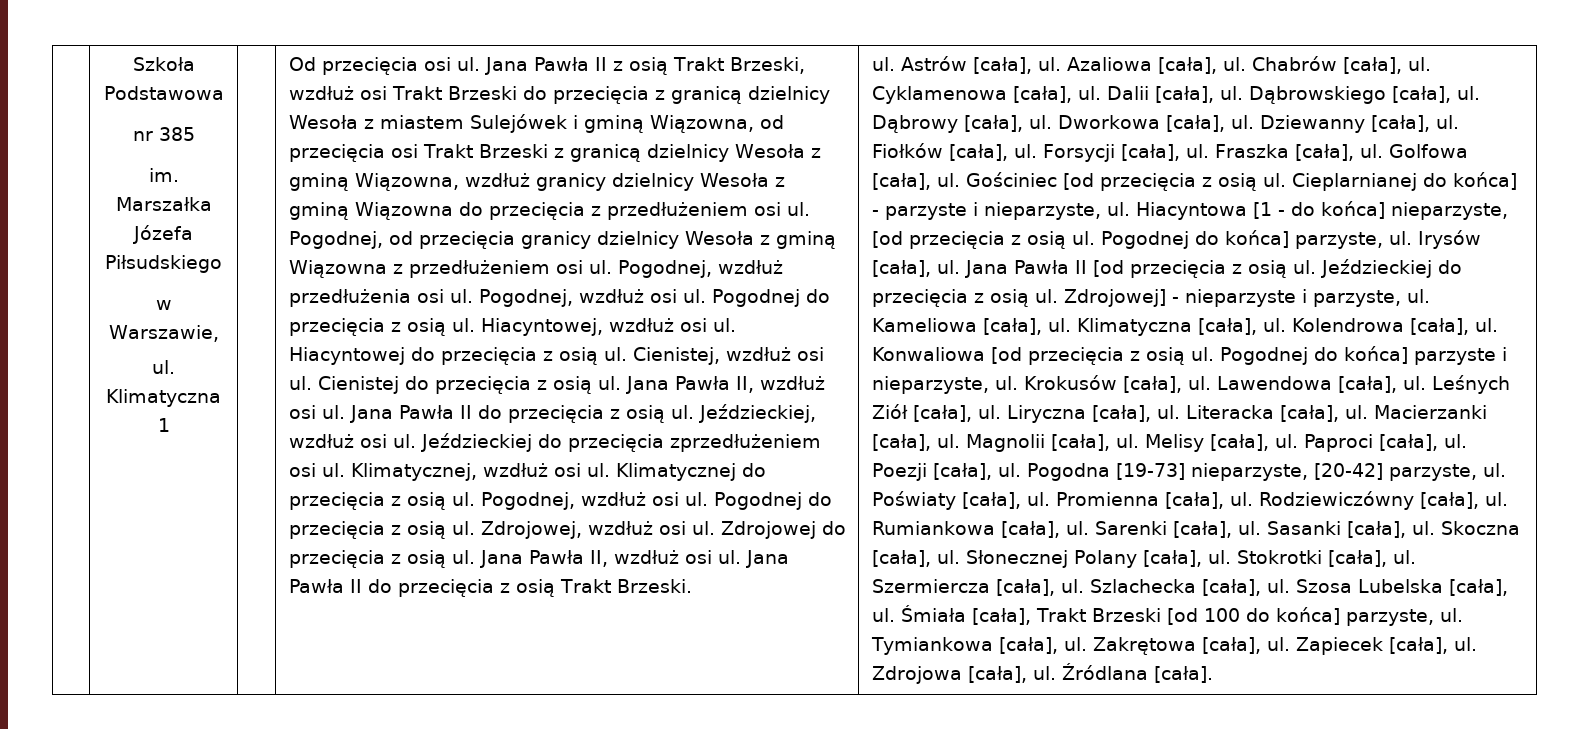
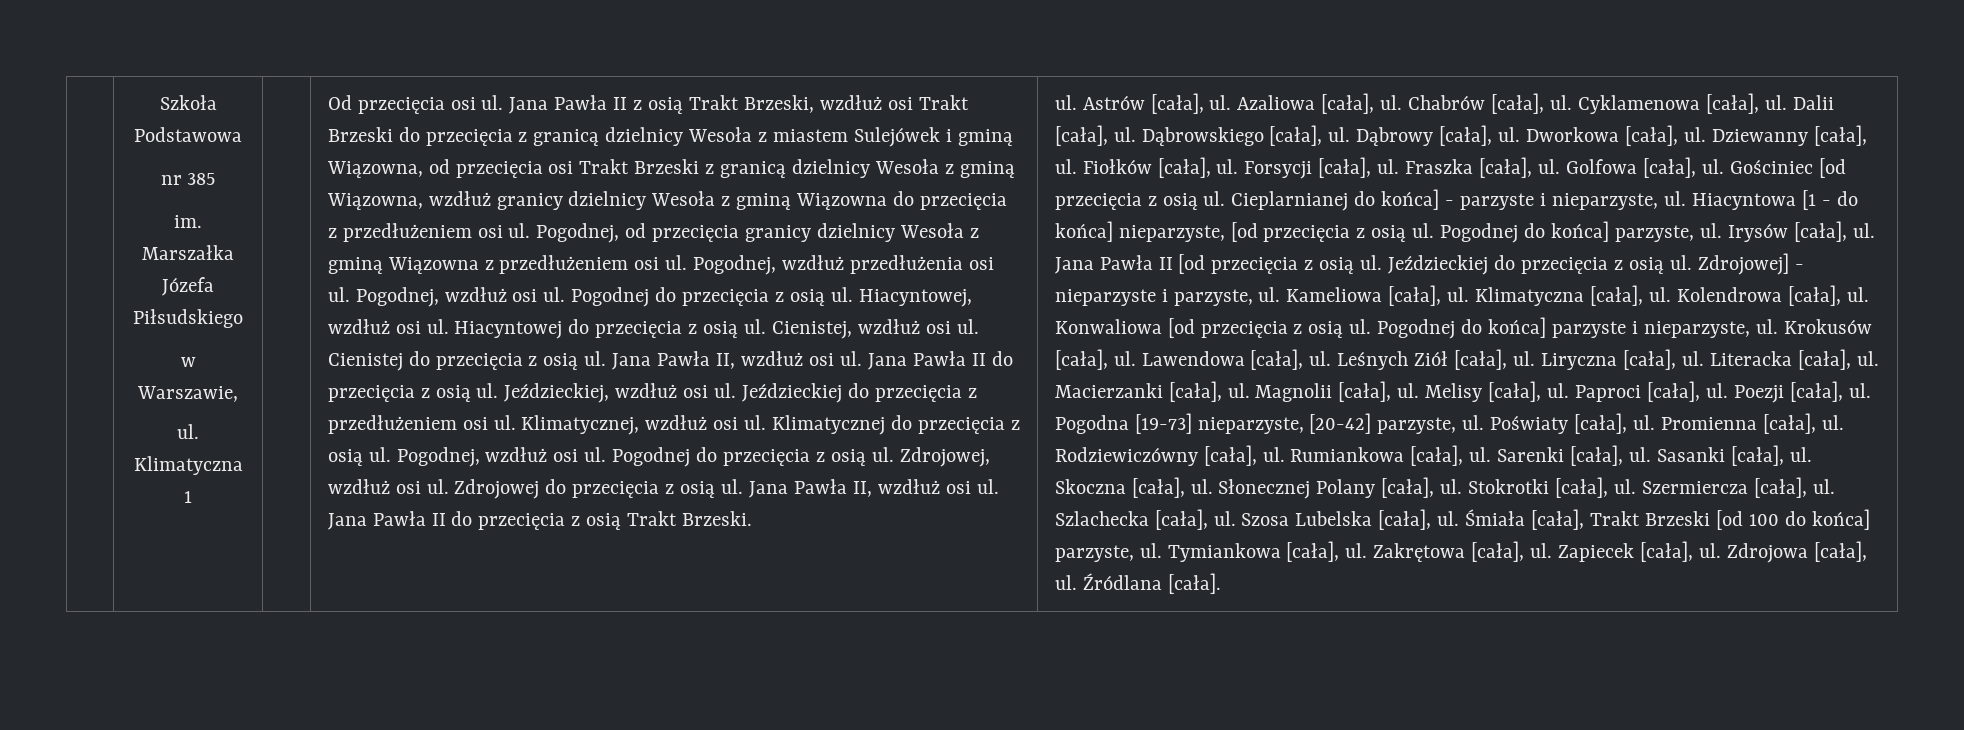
- Jeździeckiej do przecięcia zprzedłużeniem osi ul.
+ Jeździeckiej do przecięcia z przedłużeniem osi ul.

